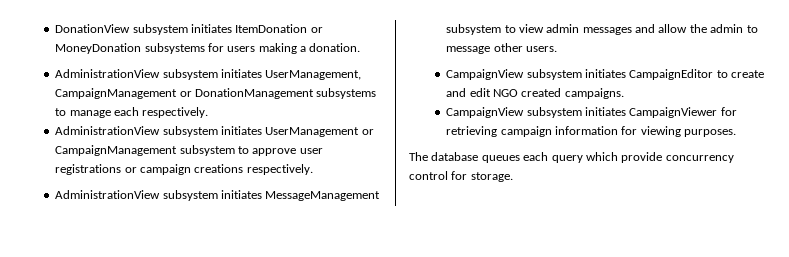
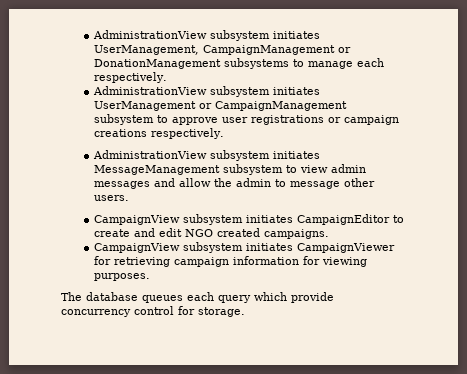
- DonationView subsystem initiates ItemDonation or MoneyDonation subsystems for users making a donation.

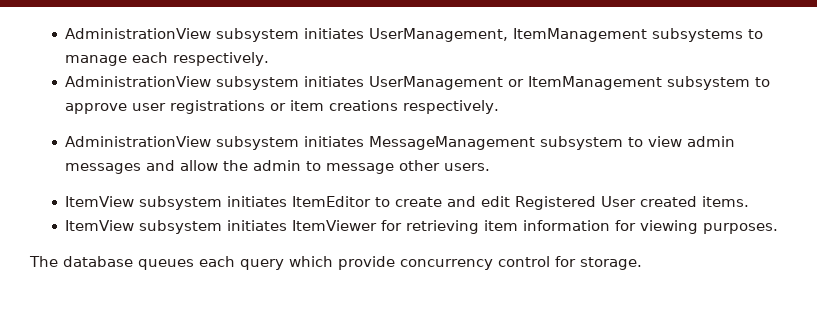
- AdministrationView subsystem initiates UserManagement, CampaignManagement or DonationManagement subsystems to manage each respectively.
+ AdministrationView subsystem initiates UserManagement, ItemManagement subsystems to manage each respectively.
- AdministrationView subsystem initiates UserManagement or CampaignManagement subsystem to approve user registrations or campaign creations respectively.
+ AdministrationView subsystem initiates UserManagement or ItemManagement subsystem to approve user registrations or item creations respectively.
- CampaignView subsystem initiates CampaignEditor to create and edit NGO created campaigns.
- CampaignView subsystem initiates CampaignViewer for retrieving campaign information for viewing purposes.
+ ItemView subsystem initiates ItemEditor to create and edit Registered User created items.
+ ItemView subsystem initiates ItemViewer for retrieving item information for viewing purposes.

